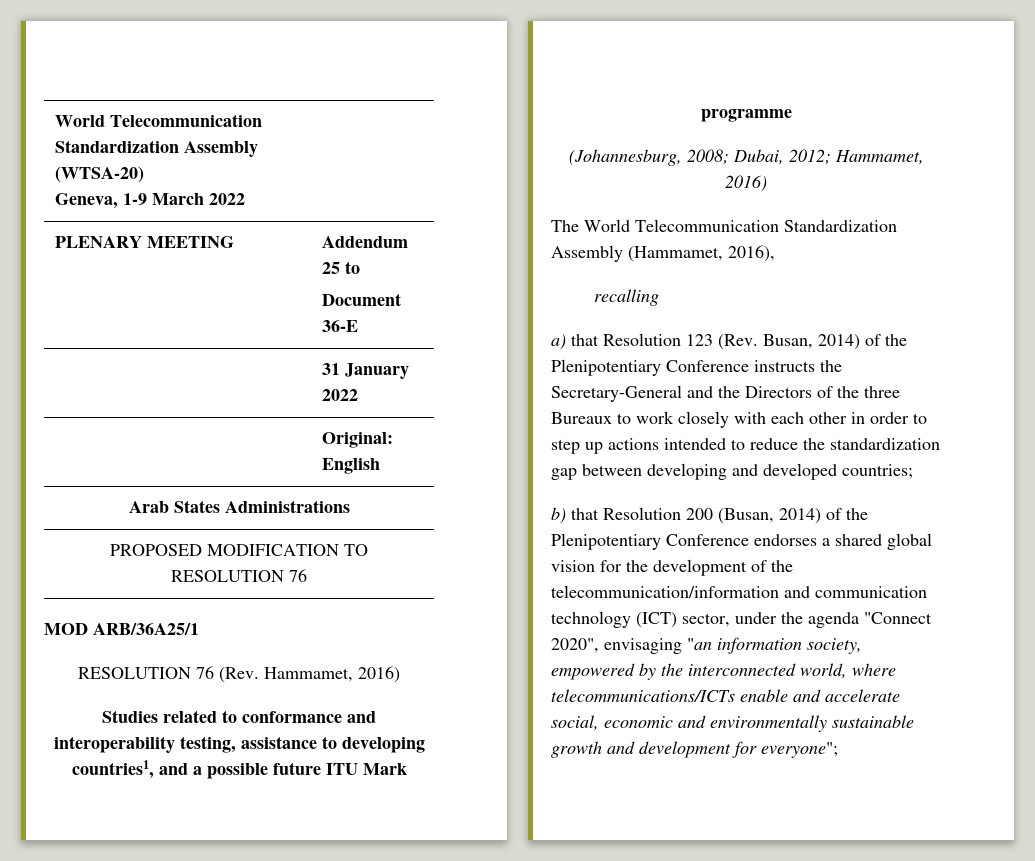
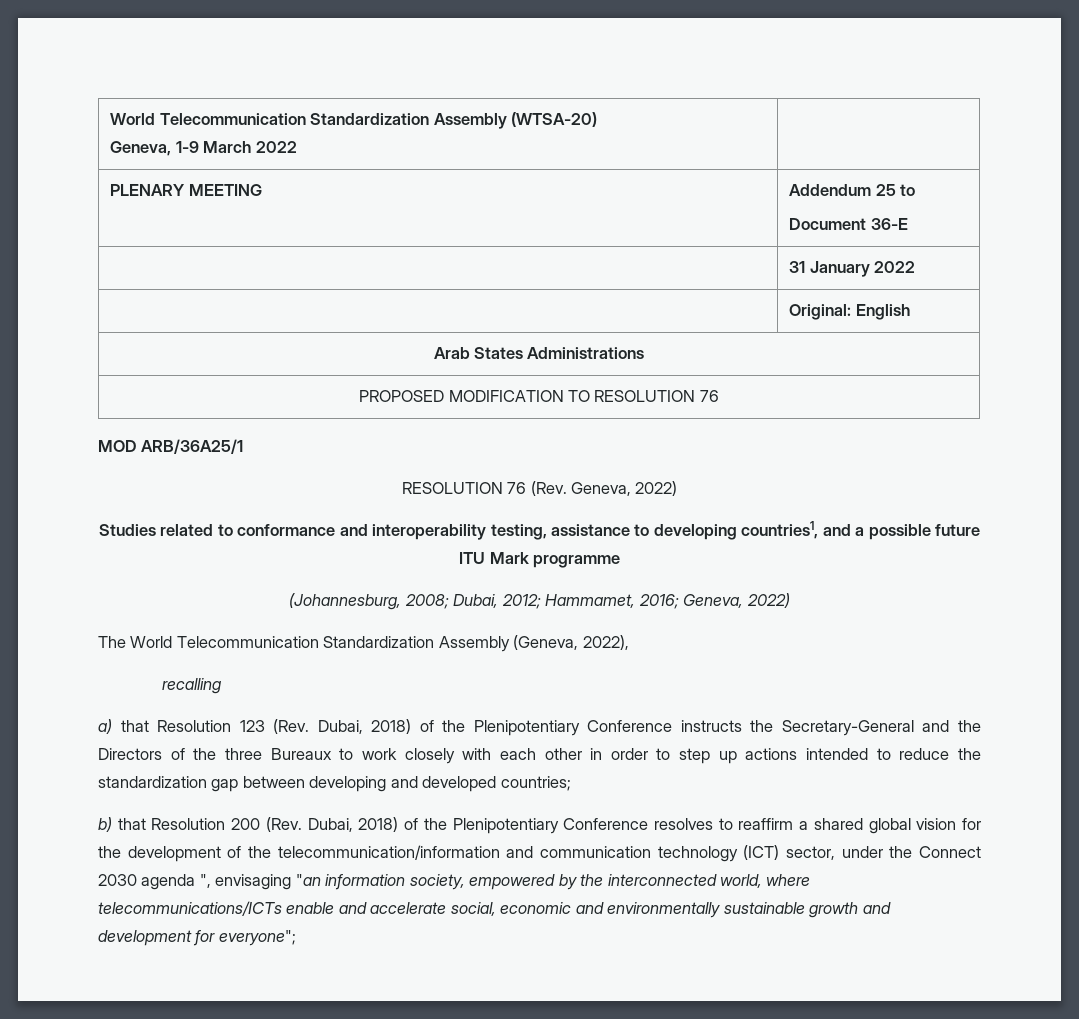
- RESOLUTION 76 (Rev. Hammamet, 2016)
+ RESOLUTION 76 (Rev. Geneva, 2022)
- (Johannesburg, 2008; Dubai, 2012; Hammamet, 2016)
+ (Johannesburg, 2008; Dubai, 2012; Hammamet, 2016; Geneva, 2022)
- The World Telecommunication Standardization Assembly (Hammamet, 2016),
+ The World Telecommunication Standardization Assembly (Geneva, 2022),
- a) that Resolution 123 (Rev. Busan, 2014) of the Plenipotentiary Conference instructs the Secretary-General and the Directors of the three Bureaux to work closely with each other in order to step up actions intended to reduce the standardization gap between developing and developed countries;
+ a) that Resolution 123 (Rev. Dubai, 2018) of the Plenipotentiary Conference instructs the Secretary-General and the Directors of the three Bureaux to work closely with each other in order to step up actions intended to reduce the standardization gap between developing and developed countries;
- b) that Resolution 200 (Busan, 2014) of the Plenipotentiary Conference endorses a shared global vision for the development of the telecommunication/information and communication technology (ICT) sector, under the agenda "Connect 2020", envisaging "an information society, empowered by the interconnected world, where telecommunications/ICTs enable and accelerate social, economic and environmentally sustainable growth and development for everyone";
+ b) that Resolution 200 (Rev. Dubai, 2018) of the Plenipotentiary Conference resolves to reaffirm a shared global vision for the development of the telecommunication/information and communication technology (ICT) sector, under the Connect 2030 agenda ", envisaging "an information society, empowered by the interconnected world, where telecommunications/ICTs enable and accelerate social, economic and environmentally sustainable growth and development for everyone";

